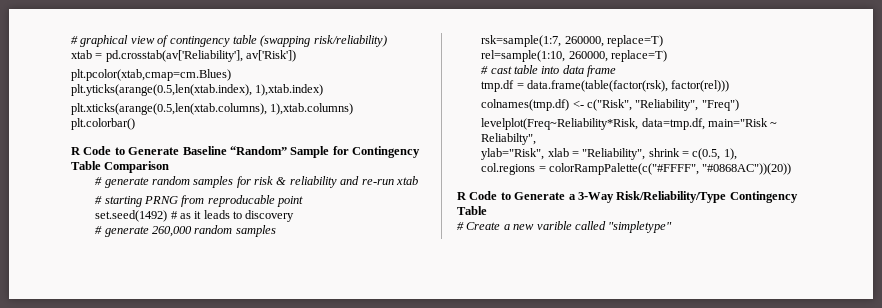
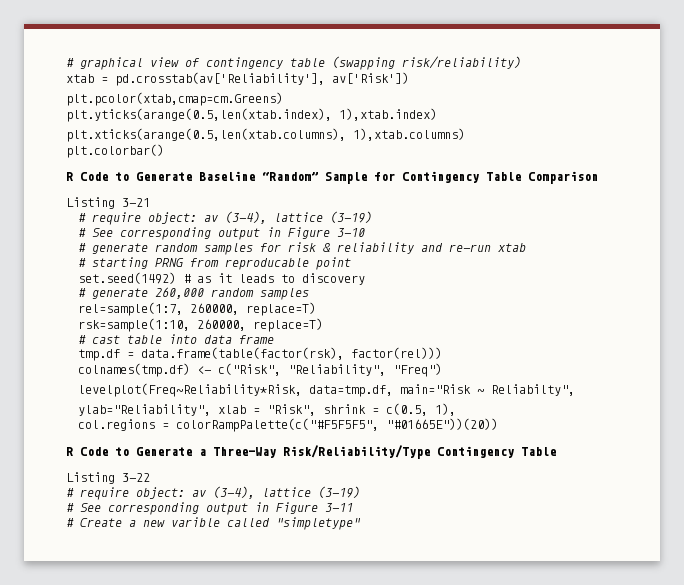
- plt.pcolor(xtab,cmap=cm.Blues)
+ plt.pcolor(xtab,cmap=cm.Greens)
+ Listing 3-21
+ # require object: av (3-4), lattice (3-19)
+ # See corresponding output in Figure 3-10
- rsk=sample(1:7, 260000, replace=T)
- rel=sample(1:10, 260000, replace=T)
+ rel=sample(1:7, 260000, replace=T)
+ rsk=sample(1:10, 260000, replace=T)
- ylab="Risk", xlab = "Reliability", shrink = c(0.5, 1),
+ ylab="Reliability", xlab = "Risk", shrink = c(0.5, 1),
- col.regions = colorRampPalette(c("#FFFF", "#0868AC"))(20))
+ col.regions = colorRampPalette(c("#F5F5F5", "#01665E"))(20))
- R Code to Generate a 3-Way Risk/Reliability/Type Contingency Table
+ R Code to Generate a Three-Way Risk/Reliability/Type Contingency Table
+ Listing 3-22
+ # require object: av (3-4), lattice (3-19)
+ # See corresponding output in Figure 3-11

